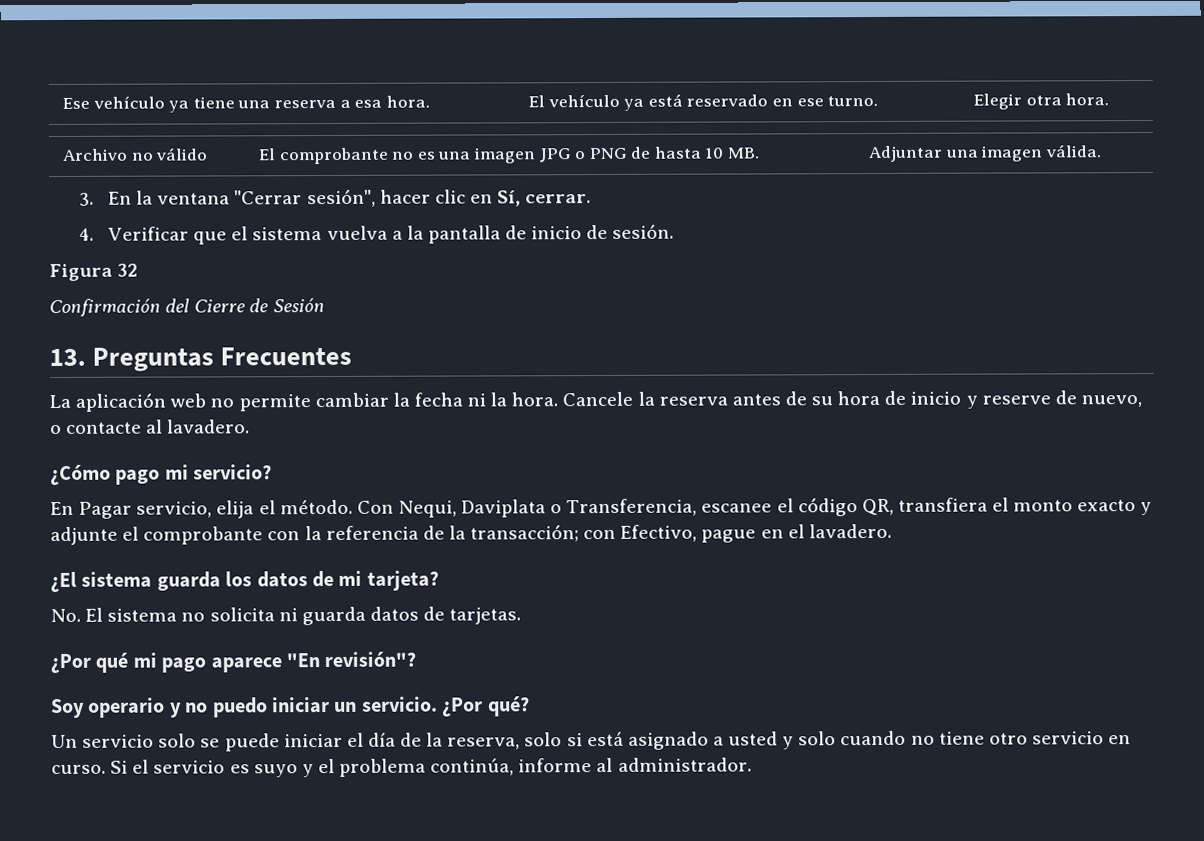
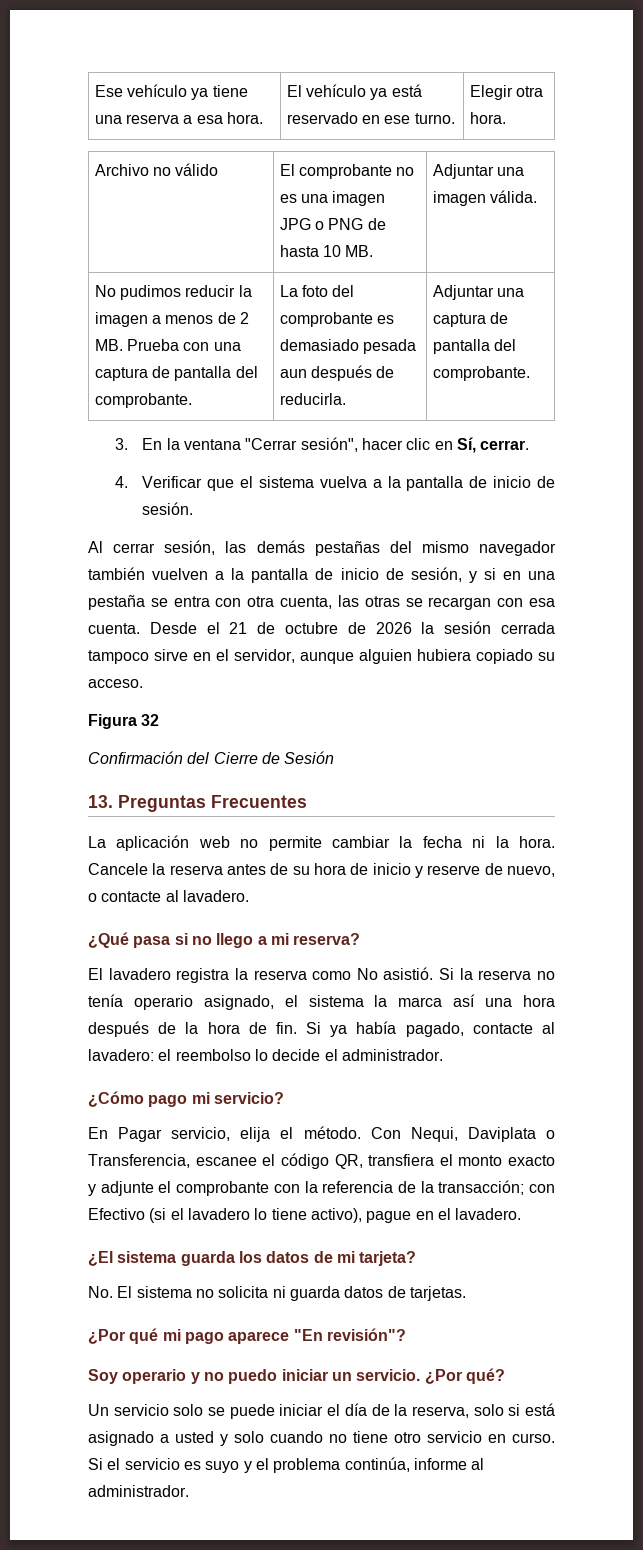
+ No pudimos reducir la imagen a menos de 2 MB. Prueba con una captura de pantalla del comprobante. | La foto del comprobante es demasiado pesada aun después de reducirla. | Adjuntar una captura de pantalla del comprobante.
+ Al cerrar sesión, las demás pestañas del mismo navegador también vuelven a la pantalla de inicio de sesión, y si en una pestaña se entra con otra cuenta, las otras se recargan con esa cuenta. Desde el 21 de octubre de 2026 la sesión cerrada tampoco sirve en el servidor, aunque alguien hubiera copiado su acceso.
+ ¿Qué pasa si no llego a mi reserva?
+ El lavadero registra la reserva como No asistió. Si la reserva no tenía operario asignado, el sistema la marca así una hora después de la hora de fin. Si ya había pagado, contacte al lavadero: el reembolso lo decide el administrador.
- Con Nequi, Daviplata o Transferencia, escanee el código QR, transfiera el monto exacto y adjunte el comprobante con la referencia de la transacción; con Efectivo, pague en el lavadero.
+ Con Nequi, Daviplata o Transferencia, escanee el código QR, transfiera el monto exacto y adjunte el comprobante con la referencia de la transacción; con Efectivo (si el lavadero lo tiene activo), pague en el lavadero.

